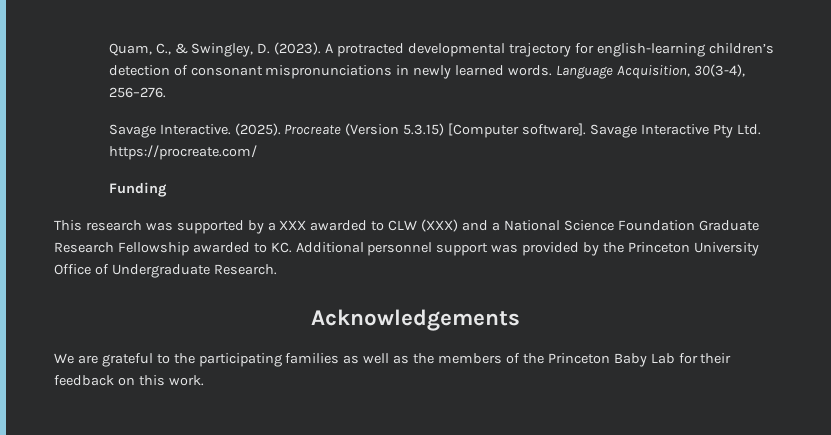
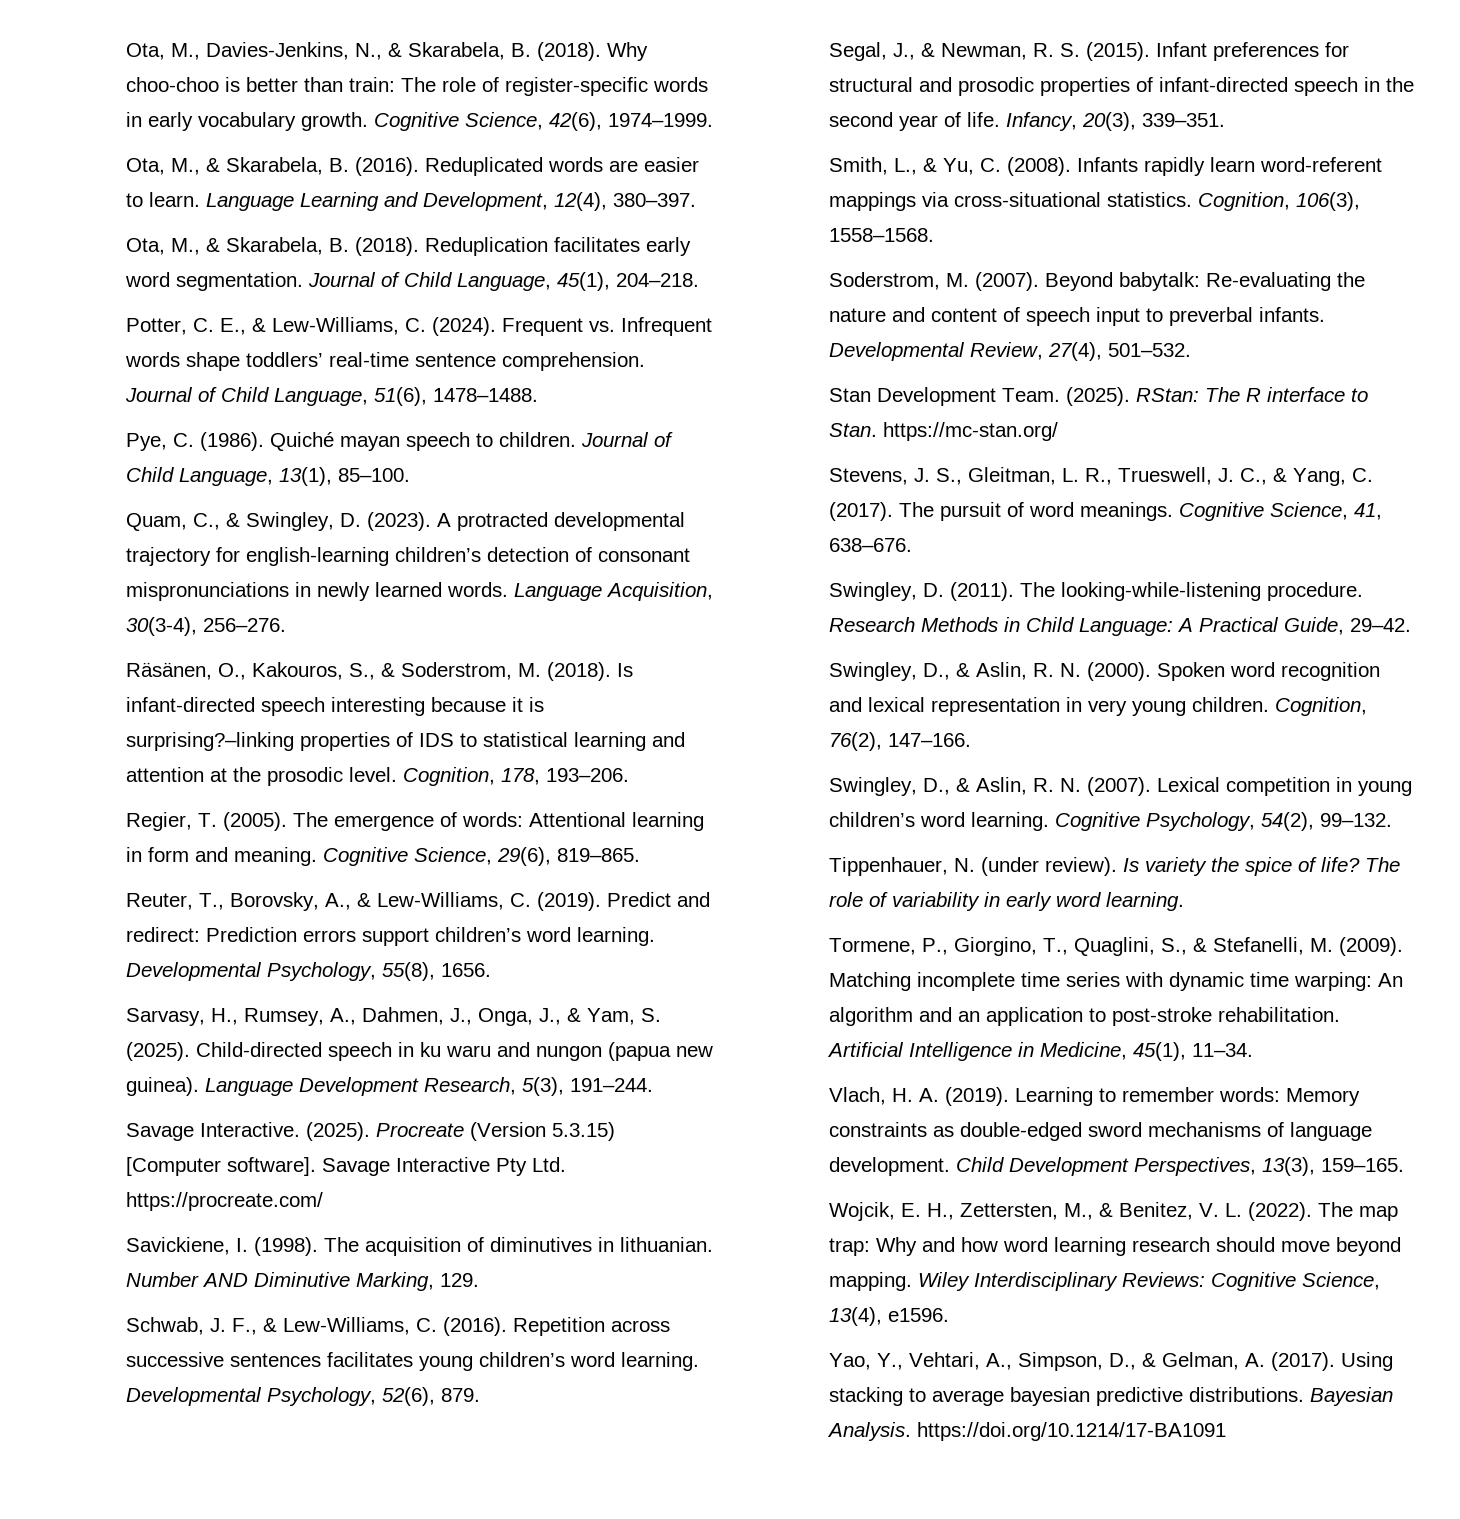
+ Ota, M., Davies-Jenkins, N., & Skarabela, B. (2018). Why choo-choo is better than train: The role of register-specific words in early vocabulary growth. Cognitive Science, 42(6), 1974–1999.
+ Ota, M., & Skarabela, B. (2016). Reduplicated words are easier to learn. Language Learning and Development, 12(4), 380–397.
+ Ota, M., & Skarabela, B. (2018). Reduplication facilitates early word segmentation. Journal of Child Language, 45(1), 204–218.
+ Potter, C. E., & Lew-Williams, C. (2024). Frequent vs. Infrequent words shape toddlers’ real-time sentence comprehension. Journal of Child Language, 51(6), 1478–1488.
+ Pye, C. (1986). Quiché mayan speech to children. Journal of Child Language, 13(1), 85–100.
+ Räsänen, O., Kakouros, S., & Soderstrom, M. (2018). Is infant-directed speech interesting because it is surprising?–linking properties of IDS to statistical learning and attention at the prosodic level. Cognition, 178, 193–206.
+ Regier, T. (2005). The emergence of words: Attentional learning in form and meaning. Cognitive Science, 29(6), 819–865.
+ Reuter, T., Borovsky, A., & Lew-Williams, C. (2019). Predict and redirect: Prediction errors support children’s word learning. Developmental Psychology, 55(8), 1656.
+ Sarvasy, H., Rumsey, A., Dahmen, J., Onga, J., & Yam, S. (2025). Child-directed speech in ku waru and nungon (papua new guinea). Language Development Research, 5(3), 191–244.
- Funding
- This research was supported by a XXX awarded to CLW (XXX) and a National Science Foundation Graduate Research Fellowship awarded to KC. Additional personnel support was provided by the Princeton University Office of Undergraduate Research.
- Acknowledgements
- We are grateful to the participating families as well as the members of the Princeton Baby Lab for their feedback on this work.
+ Savickiene, I. (1998). The acquisition of diminutives in lithuanian. Number AND Diminutive Marking, 129.
+ Schwab, J. F., & Lew-Williams, C. (2016). Repetition across successive sentences facilitates young children’s word learning. Developmental Psychology, 52(6), 879.
+ Segal, J., & Newman, R. S. (2015). Infant preferences for structural and prosodic properties of infant-directed speech in the second year of life. Infancy, 20(3), 339–351.
+ Smith, L., & Yu, C. (2008). Infants rapidly learn word-referent mappings via cross-situational statistics. Cognition, 106(3), 1558–1568.
+ Soderstrom, M. (2007). Beyond babytalk: Re-evaluating the nature and content of speech input to preverbal infants. Developmental Review, 27(4), 501–532.
+ Stan Development Team. (2025). RStan: The R interface to Stan. https://mc-stan.org/
+ Stevens, J. S., Gleitman, L. R., Trueswell, J. C., & Yang, C. (2017). The pursuit of word meanings. Cognitive Science, 41, 638–676.
+ Swingley, D. (2011). The looking-while-listening procedure. Research Methods in Child Language: A Practical Guide, 29–42.
+ Swingley, D., & Aslin, R. N. (2000). Spoken word recognition and lexical representation in very young children. Cognition, 76(2), 147–166.
+ Swingley, D., & Aslin, R. N. (2007). Lexical competition in young children’s word learning. Cognitive Psychology, 54(2), 99–132.
+ Tippenhauer, N. (under review). Is variety the spice of life? The role of variability in early word learning.
+ Tormene, P., Giorgino, T., Quaglini, S., & Stefanelli, M. (2009). Matching incomplete time series with dynamic time warping: An algorithm and an application to post-stroke rehabilitation. Artificial Intelligence in Medicine, 45(1), 11–34.
+ Vlach, H. A. (2019). Learning to remember words: Memory constraints as double-edged sword mechanisms of language development. Child Development Perspectives, 13(3), 159–165.
+ Wojcik, E. H., Zettersten, M., & Benitez, V. L. (2022). The map trap: Why and how word learning research should move beyond mapping. Wiley Interdisciplinary Reviews: Cognitive Science, 13(4), e1596.
+ Yao, Y., Vehtari, A., Simpson, D., & Gelman, A. (2017). Using stacking to average bayesian predictive distributions. Bayesian Analysis. https://doi.org/10.1214/17-BA1091

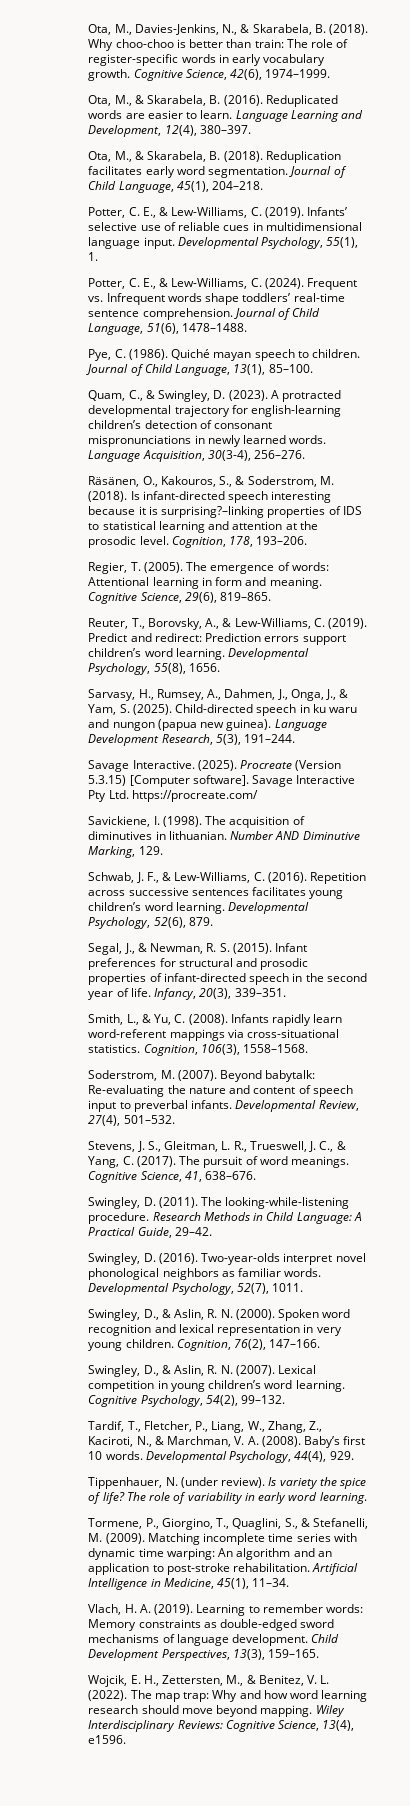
+ Potter, C. E., & Lew-Williams, C. (2019). Infants’ selective use of reliable cues in multidimensional language input. Developmental Psychology, 55(1), 1.
- Stan Development Team. (2025). RStan: The R interface to Stan. https://mc-stan.org/
+ Swingley, D. (2016). Two-year-olds interpret novel phonological neighbors as familiar words. Developmental Psychology, 52(7), 1011.
+ Tardif, T., Fletcher, P., Liang, W., Zhang, Z., Kaciroti, N., & Marchman, V. A. (2008). Baby’s first 10 words. Developmental Psychology, 44(4), 929.
- Yao, Y., Vehtari, A., Simpson, D., & Gelman, A. (2017). Using stacking to average bayesian predictive distributions. Bayesian Analysis. https://doi.org/10.1214/17-BA1091

